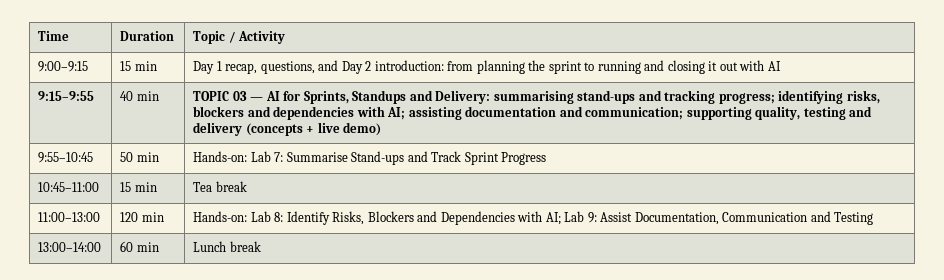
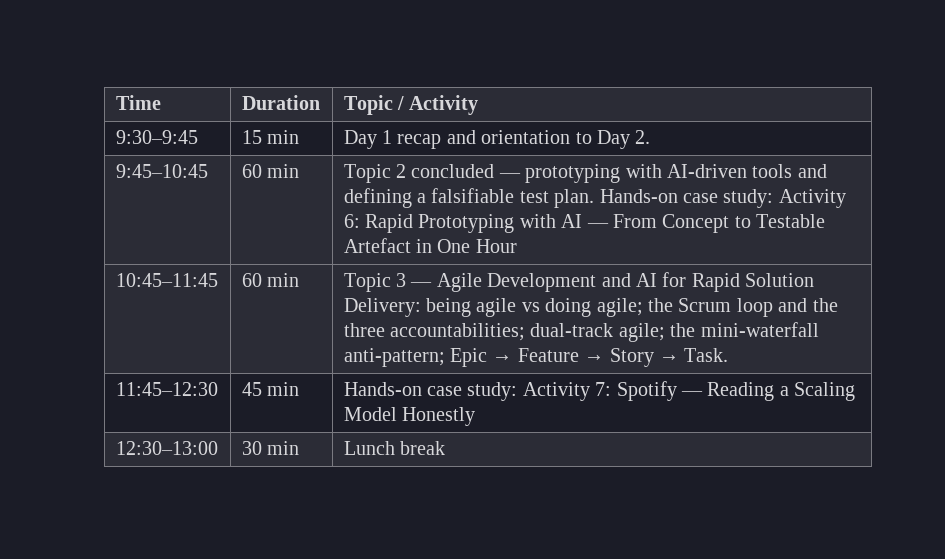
- 9:00–9:15 | 15 min | Day 1 recap, questions, and Day 2 introduction: from planning the sprint to running and closing it out with AI
- 9:15–9:55 | 40 min | TOPIC 03 — AI for Sprints, Standups and Delivery: summarising stand-ups and tracking progress; identifying risks, blockers and dependencies with AI; assisting documentation and communication; supporting quality, testing and delivery (concepts + live demo)
- 9:55–10:45 | 50 min | Hands-on: Lab 7: Summarise Stand-ups and Track Sprint Progress
- 10:45–11:00 | 15 min | Tea break
- 11:00–13:00 | 120 min | Hands-on: Lab 8: Identify Risks, Blockers and Dependencies with AI; Lab 9: Assist Documentation, Communication and Testing
- 13:00–14:00 | 60 min | Lunch break
+ 9:30–9:45 | 15 min | Day 1 recap and orientation to Day 2.
+ 9:45–10:45 | 60 min | Topic 2 concluded — prototyping with AI-driven tools and defining a falsifiable test plan. Hands-on case study: Activity 6: Rapid Prototyping with AI — From Concept to Testable Artefact in One Hour
+ 10:45–11:45 | 60 min | Topic 3 — Agile Development and AI for Rapid Solution Delivery: being agile vs doing agile; the Scrum loop and the three accountabilities; dual-track agile; the mini-waterfall anti-pattern; Epic → Feature → Story → Task.
+ 11:45–12:30 | 45 min | Hands-on case study: Activity 7: Spotify — Reading a Scaling Model Honestly
+ 12:30–13:00 | 30 min | Lunch break

